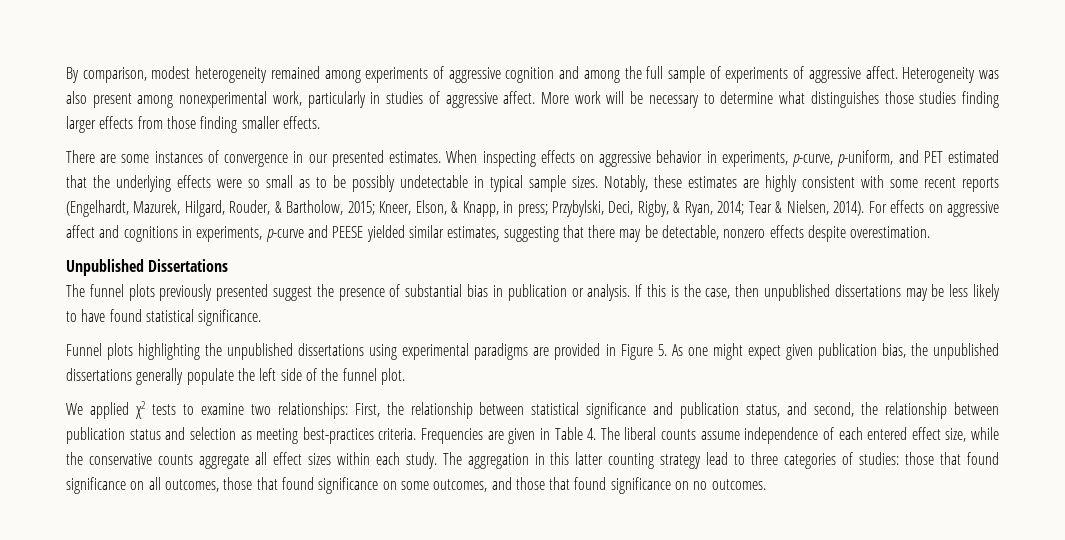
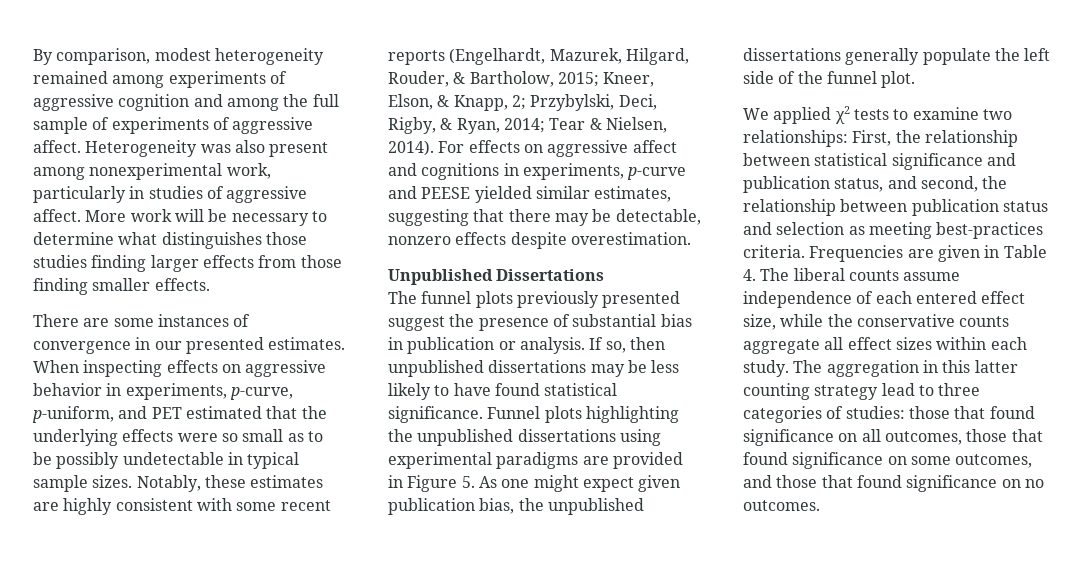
- Notably, these estimates are highly consistent with some recent reports (Engelhardt, Mazurek, Hilgard, Rouder, & Bartholow, 2015; Kneer, Elson, & Knapp, in press; Przybylski, Deci, Rigby, & Ryan, 2014; Tear & Nielsen, 2014).
+ Notably, these estimates are highly consistent with some recent reports (Engelhardt, Mazurek, Hilgard, Rouder, & Bartholow, 2015; Kneer, Elson, & Knapp, 2; Przybylski, Deci, Rigby, & Ryan, 2014; Tear & Nielsen, 2014).
- If this is the case, then unpublished dissertations may be less likely to have found statistical significance.
- Funnel plots highlighting the unpublished dissertations using experimental paradigms are provided in Figure 5. As one might expect given publication bias, the unpublished dissertations generally populate the left side of the funnel plot.
+ If so, then unpublished dissertations may be less likely to have found statistical significance. Funnel plots highlighting the unpublished dissertations using experimental paradigms are provided in Figure 5. As one might expect given publication bias, the unpublished dissertations generally populate the left side of the funnel plot.

